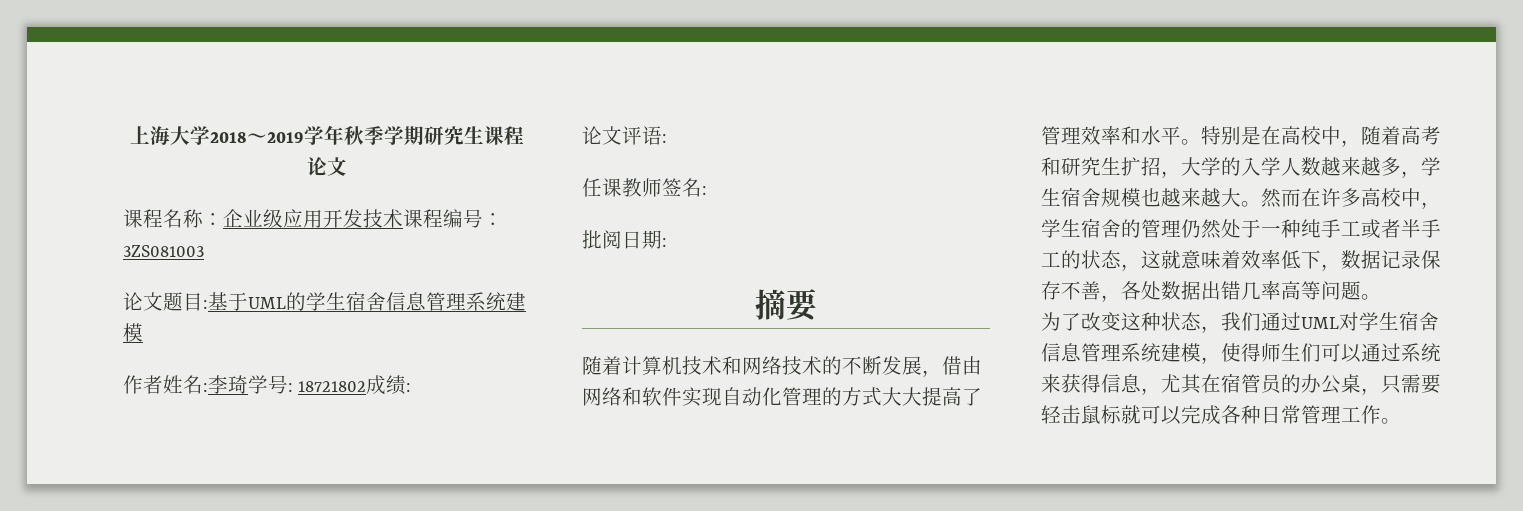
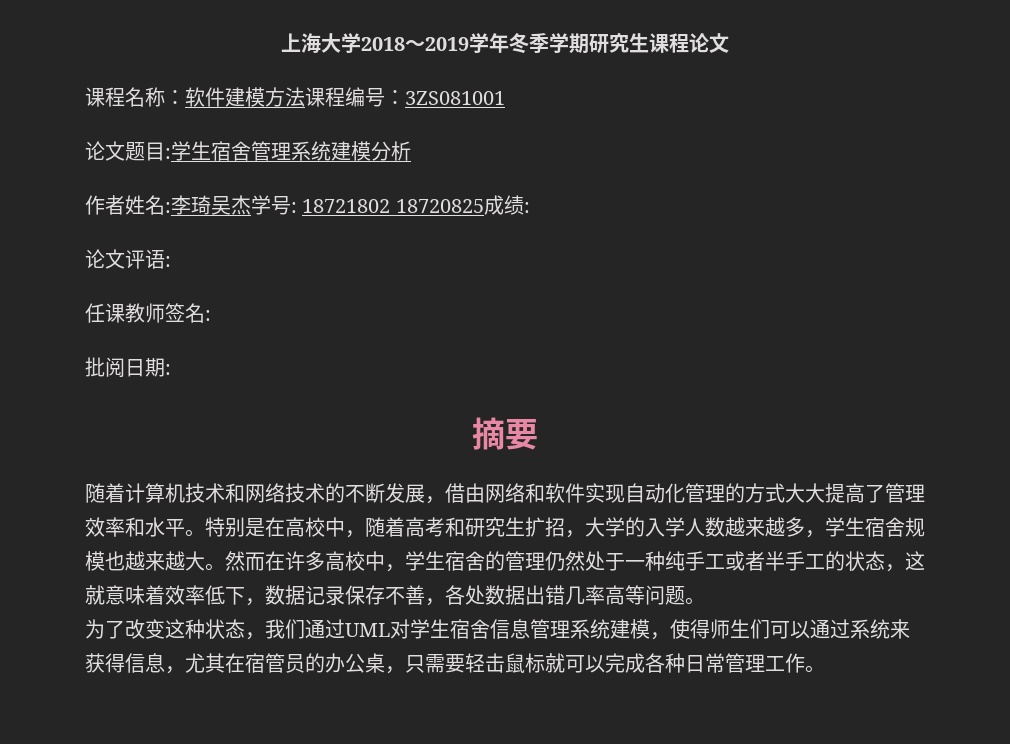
- 上海大学2018～2019学年秋季学期研究生课程论文
+ 上海大学2018～2019学年冬季学期研究生课程论文
- 课程名称：企业级应用开发技术课程编号：3ZS081003
+ 课程名称：软件建模方法课程编号：3ZS081001
- 论文题目:基于UML的学生宿舍信息管理系统建模
+ 论文题目:学生宿舍管理系统建模分析
- 作者姓名:李琦学号: 18721802成绩:
+ 作者姓名:李琦吴杰学号: 18721802 18720825成绩:

